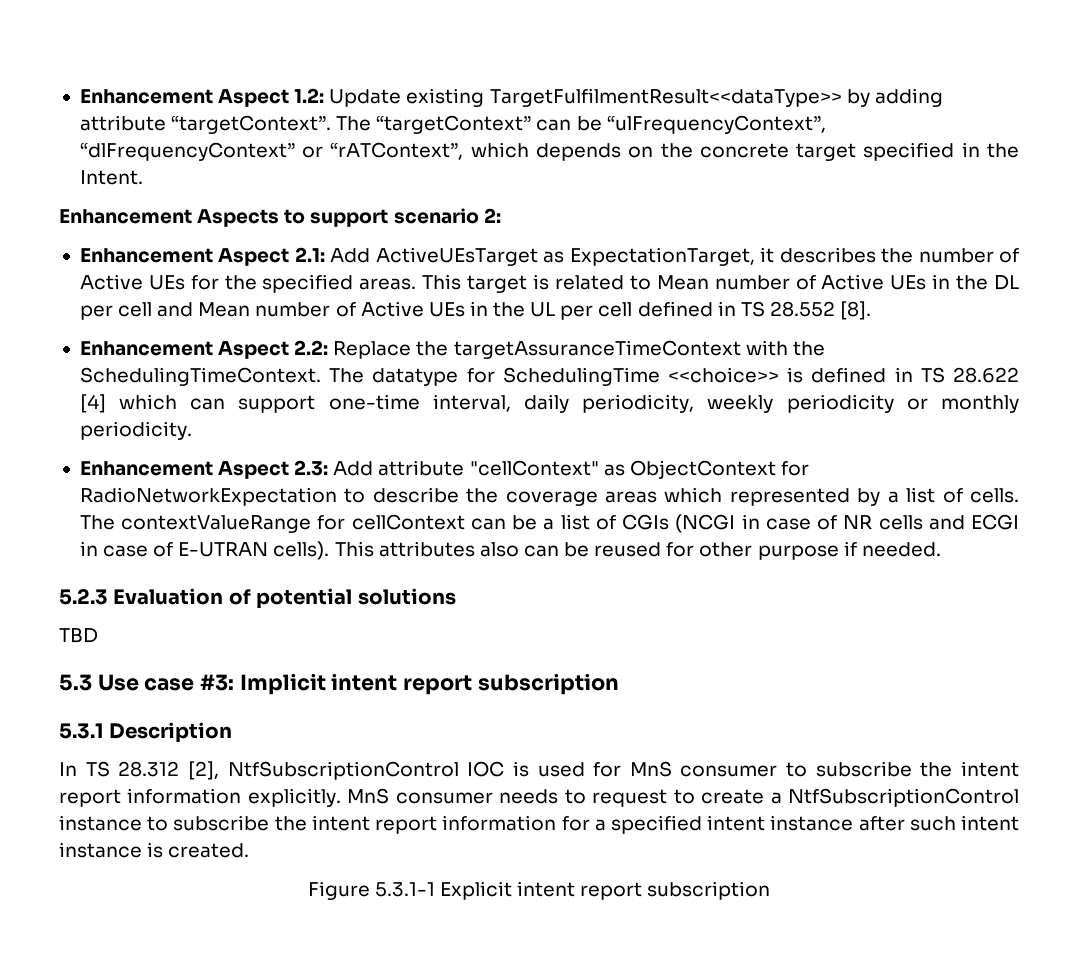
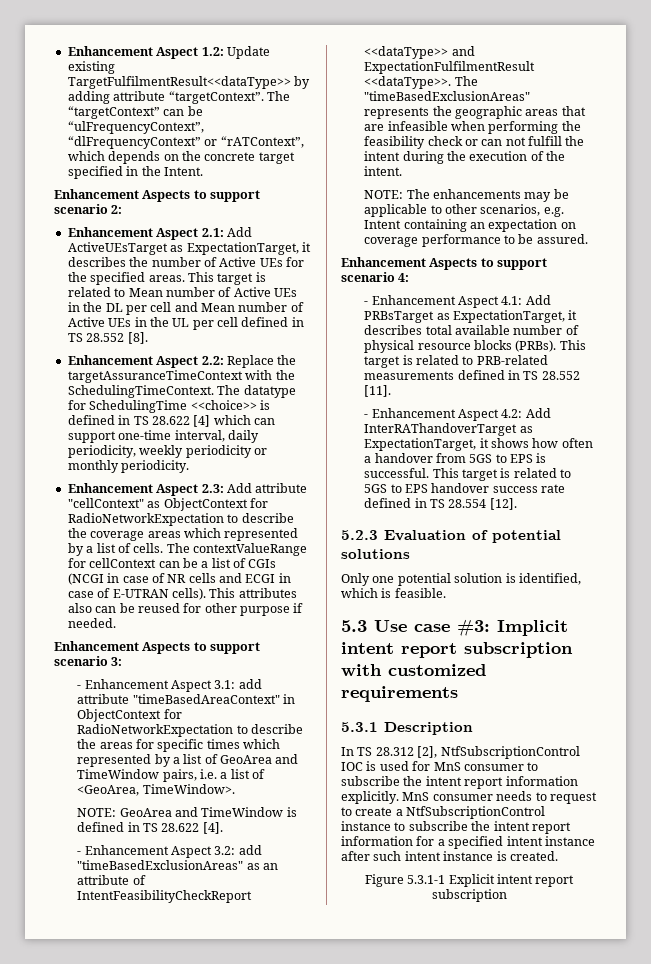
+ Enhancement Aspects to support scenario 3:
+ - Enhancement Aspect 3.1: add attribute "timeBasedAreaContext" in ObjectContext for RadioNetworkExpectation to describe the areas for specific times which represented by a list of GeoArea and TimeWindow pairs, i.e. a list of <GeoArea, TimeWindow>.
+ NOTE: GeoArea and TimeWindow is defined in TS 28.622 [4].
+ - Enhancement Aspect 3.2: add "timeBasedExclusionAreas" as an attribute of IntentFeasibilityCheckReport <<dataType>> and ExpectationFulfilmentResult <<dataType>>. The "timeBasedExclusionAreas" represents the geographic areas that are infeasible when performing the feasibility check or can not fulfill the intent during the execution of the intent.
+ NOTE: The enhancements may be applicable to other scenarios, e.g. Intent containing an expectation on coverage performance to be assured.
+ Enhancement Aspects to support scenario 4:
+ - Enhancement Aspect 4.1: Add PRBsTarget as ExpectationTarget, it describes total available number of physical resource blocks (PRBs). This target is related to PRB-related measurements defined in TS 28.552 [11].
+ - Enhancement Aspect 4.2: Add InterRAThandoverTarget as ExpectationTarget, it shows how often a handover from 5GS to EPS is successful. This target is related to 5GS to EPS handover success rate defined in TS 28.554 [12].
- TBD
+ Only one potential solution is identified, which is feasible.
- 5.3 Use case #3: Implicit intent report subscription
+ 5.3 Use case #3: Implicit intent report subscription with customized requirements

